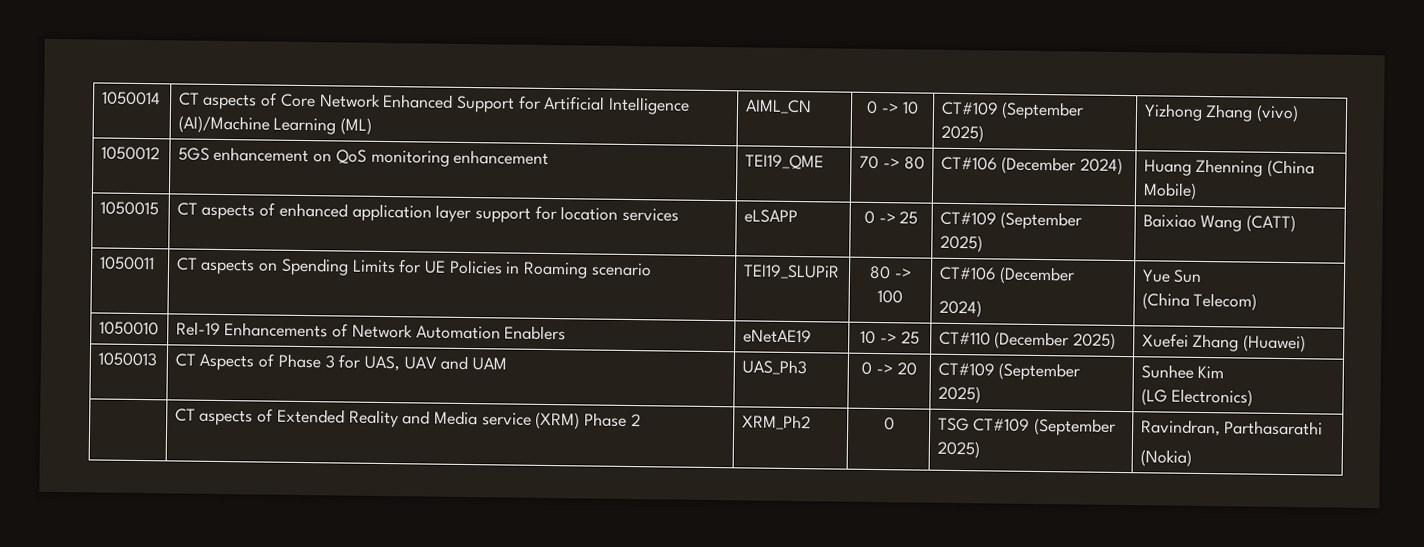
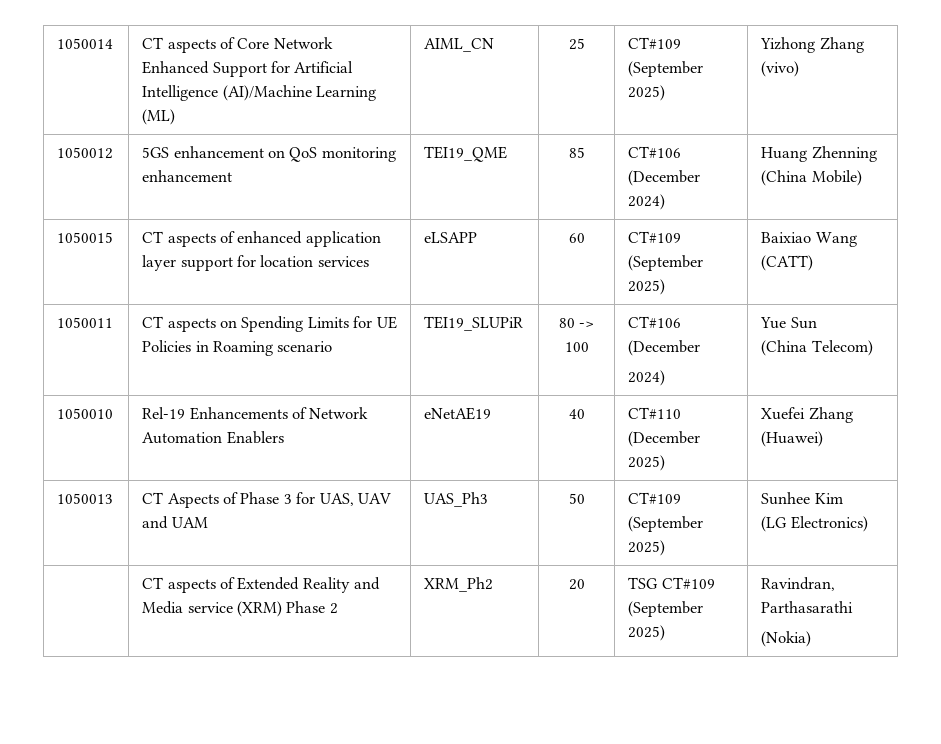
- 1050014 | CT aspects of Core Network Enhanced Support for Artificial Intelligence (AI)/Machine Learning (ML) | AIML_CN | 0 -> 10 | CT#109 (September 2025) | Yizhong Zhang (vivo)
+ 1050014 | CT aspects of Core Network Enhanced Support for Artificial Intelligence (AI)/Machine Learning (ML) | AIML_CN | 25 | CT#109 (September 2025) | Yizhong Zhang (vivo)
- 1050012 | 5GS enhancement on QoS monitoring enhancement | TEI19_QME | 70 -> 80 | CT#106 (December 2024) | Huang Zhenning (China Mobile)
+ 1050012 | 5GS enhancement on QoS monitoring enhancement | TEI19_QME | 85 | CT#106 (December 2024) | Huang Zhenning (China Mobile)
- 1050015 | CT aspects of enhanced application layer support for location services | eLSAPP | 0 -> 25 | CT#109 (September 2025) | Baixiao Wang (CATT)
+ 1050015 | CT aspects of enhanced application layer support for location services | eLSAPP | 60 | CT#109 (September 2025) | Baixiao Wang (CATT)
- 1050010 | Rel-19 Enhancements of Network Automation Enablers | eNetAE19 | 10 -> 25 | CT#110 (December 2025) | Xuefei Zhang (Huawei)
+ 1050010 | Rel-19 Enhancements of Network Automation Enablers | eNetAE19 | 40 | CT#110 (December 2025) | Xuefei Zhang (Huawei)
- 1050013 | CT Aspects of Phase 3 for UAS, UAV and UAM | UAS_Ph3 | 0 -> 20 | CT#109 (September 2025) | Sunhee Kim
+ 1050013 | CT Aspects of Phase 3 for UAS, UAV and UAM | UAS_Ph3 | 50 | CT#109 (September 2025) | Sunhee Kim
- | CT aspects of Extended Reality and Media service (XRM) Phase 2 | XRM_Ph2 | 0 | TSG CT#109 (September 2025) | Ravindran, Parthasarathi
+ | CT aspects of Extended Reality and Media service (XRM) Phase 2 | XRM_Ph2 | 20 | TSG CT#109 (September 2025) | Ravindran, Parthasarathi

